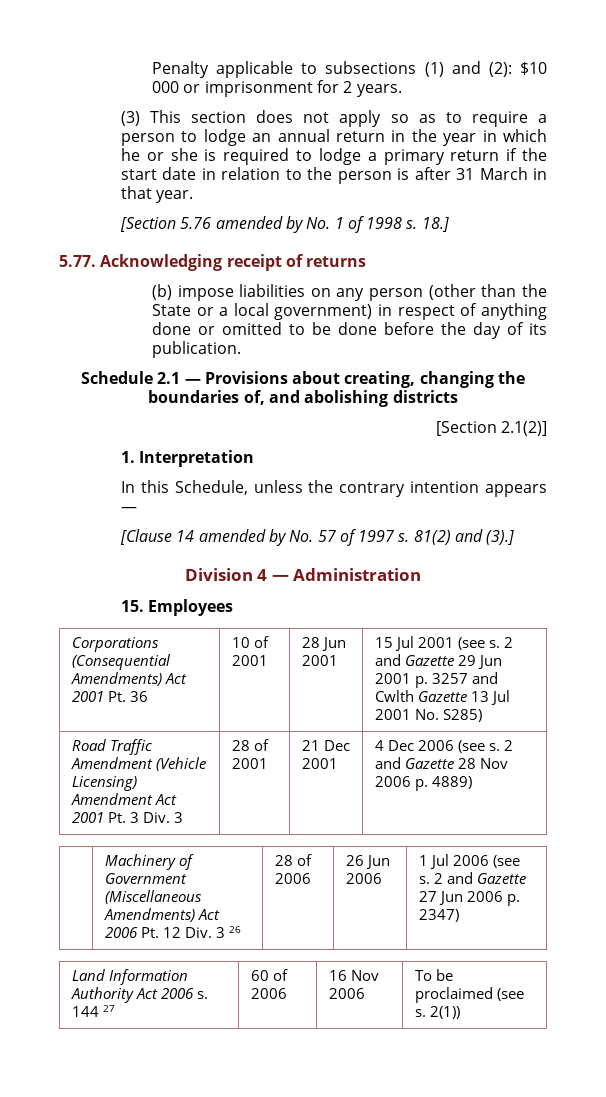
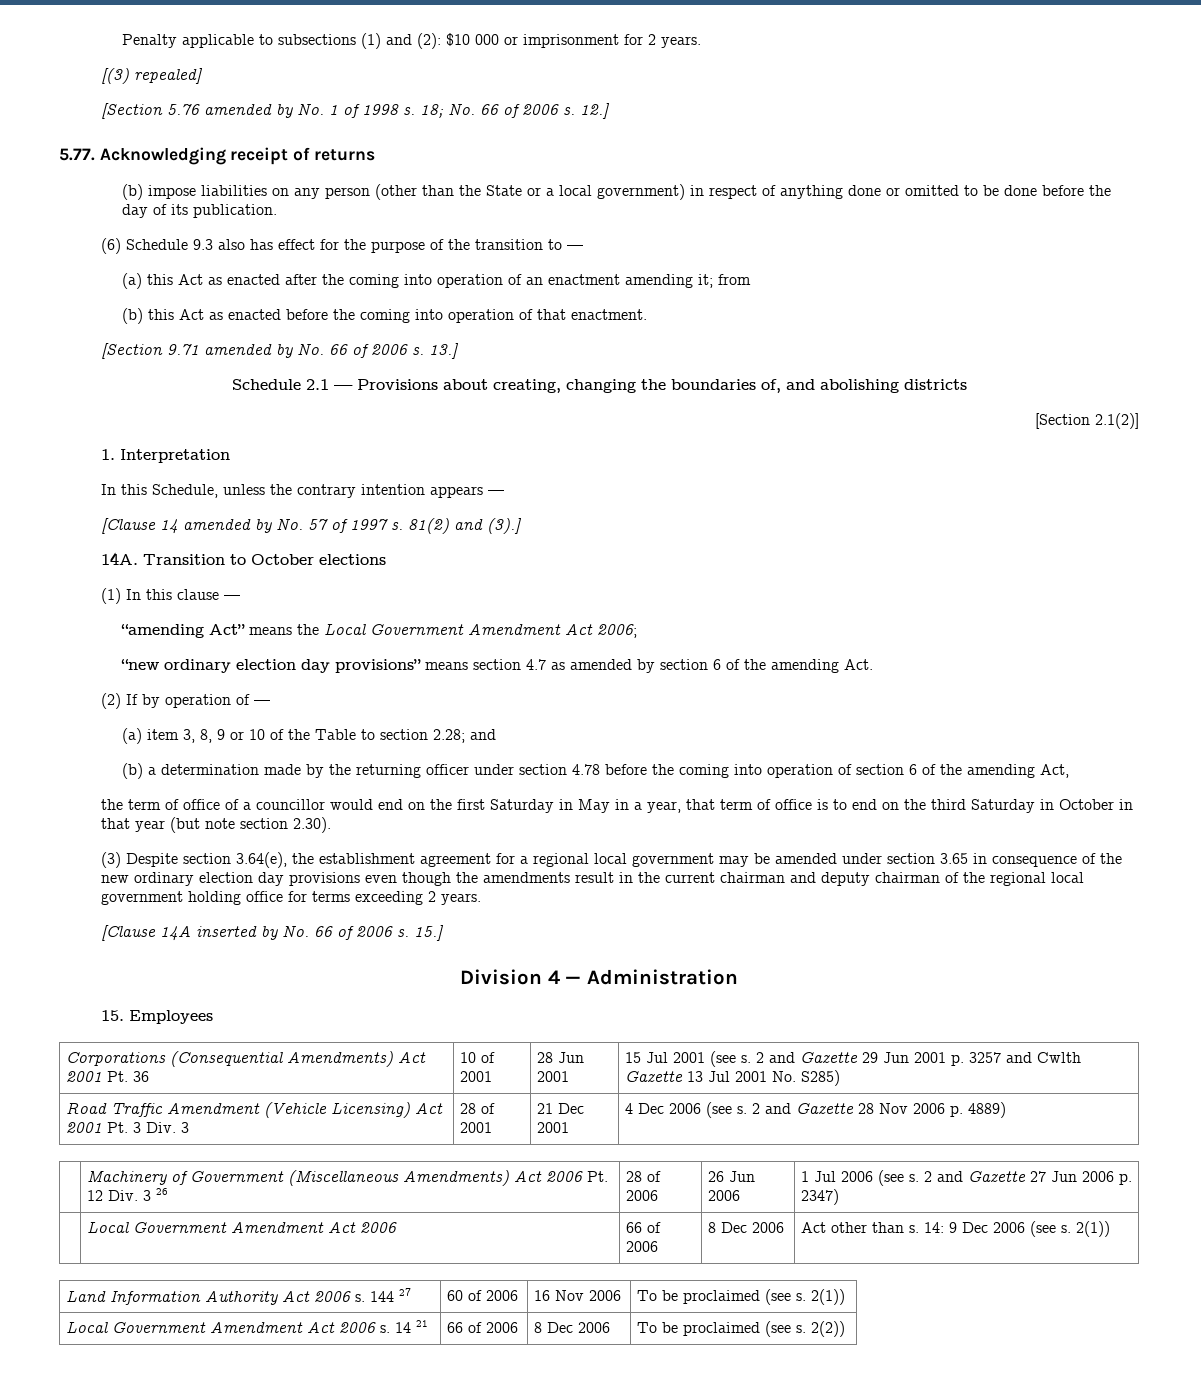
- (3) This section does not apply so as to require a person to lodge an annual return in the year in which he or she is required to lodge a primary return if the start date in relation to the person is after 31 March in that year.
+ [(3) repealed]
- 18.]
+ 18; No. 66 of 2006 s. 12.]
+ (6) Schedule 9.3 also has effect for the purpose of the transition to —
+ (a) this Act as enacted after the coming into operation of an enactment amending it; from
+ (b) this Act as enacted before the coming into operation of that enactment.
+ [Section 9.71 amended by No. 66 of 2006 s. 13.]
+ 14A. Transition to October elections
+ (1) In this clause —
+ “amending Act” means the Local Government Amendment Act 2006;
+ “new ordinary election day provisions” means section 4.7 as amended by section 6 of the amending Act.
+ (2) If by operation of —
+ (a) item 3, 8, 9 or 10 of the Table to section 2.28; and
+ (b) a determination made by the returning officer under section 4.78 before the coming into operation of section 6 of the amending Act,
+ the term of office of a councillor would end on the first Saturday in May in a year, that term of office is to end on the third Saturday in October in that year (but note section 2.30).
+ (3) Despite section 3.64(e), the establishment agreement for a regional local government may be amended under section 3.65 in consequence of the new ordinary election day provisions even though the amendments result in the current chairman and deputy chairman of the regional local government holding office for terms exceeding 2 years.
+ [Clause 14A inserted by No. 66 of 2006 s. 15.]
- Road Traffic Amendment (Vehicle Licensing) Amendment Act 2001 Pt. 3 Div. 3 | 28 of 2001 | 21 Dec 2001 | 4 Dec 2006 (see s. 2 and Gazette 28 Nov 2006 p. 4889)
+ Road Traffic Amendment (Vehicle Licensing) Act 2001 Pt. 3 Div. 3 | 28 of 2001 | 21 Dec 2001 | 4 Dec 2006 (see s. 2 and Gazette 28 Nov 2006 p. 4889)
+ | Local Government Amendment Act 2006 | 66 of 2006 | 8 Dec 2006 | Act other than s. 14: 9 Dec 2006 (see s. 2(1))
+ Local Government Amendment Act 2006 s. 14 21 | 66 of 2006 | 8 Dec 2006 | To be proclaimed (see s. 2(2))

